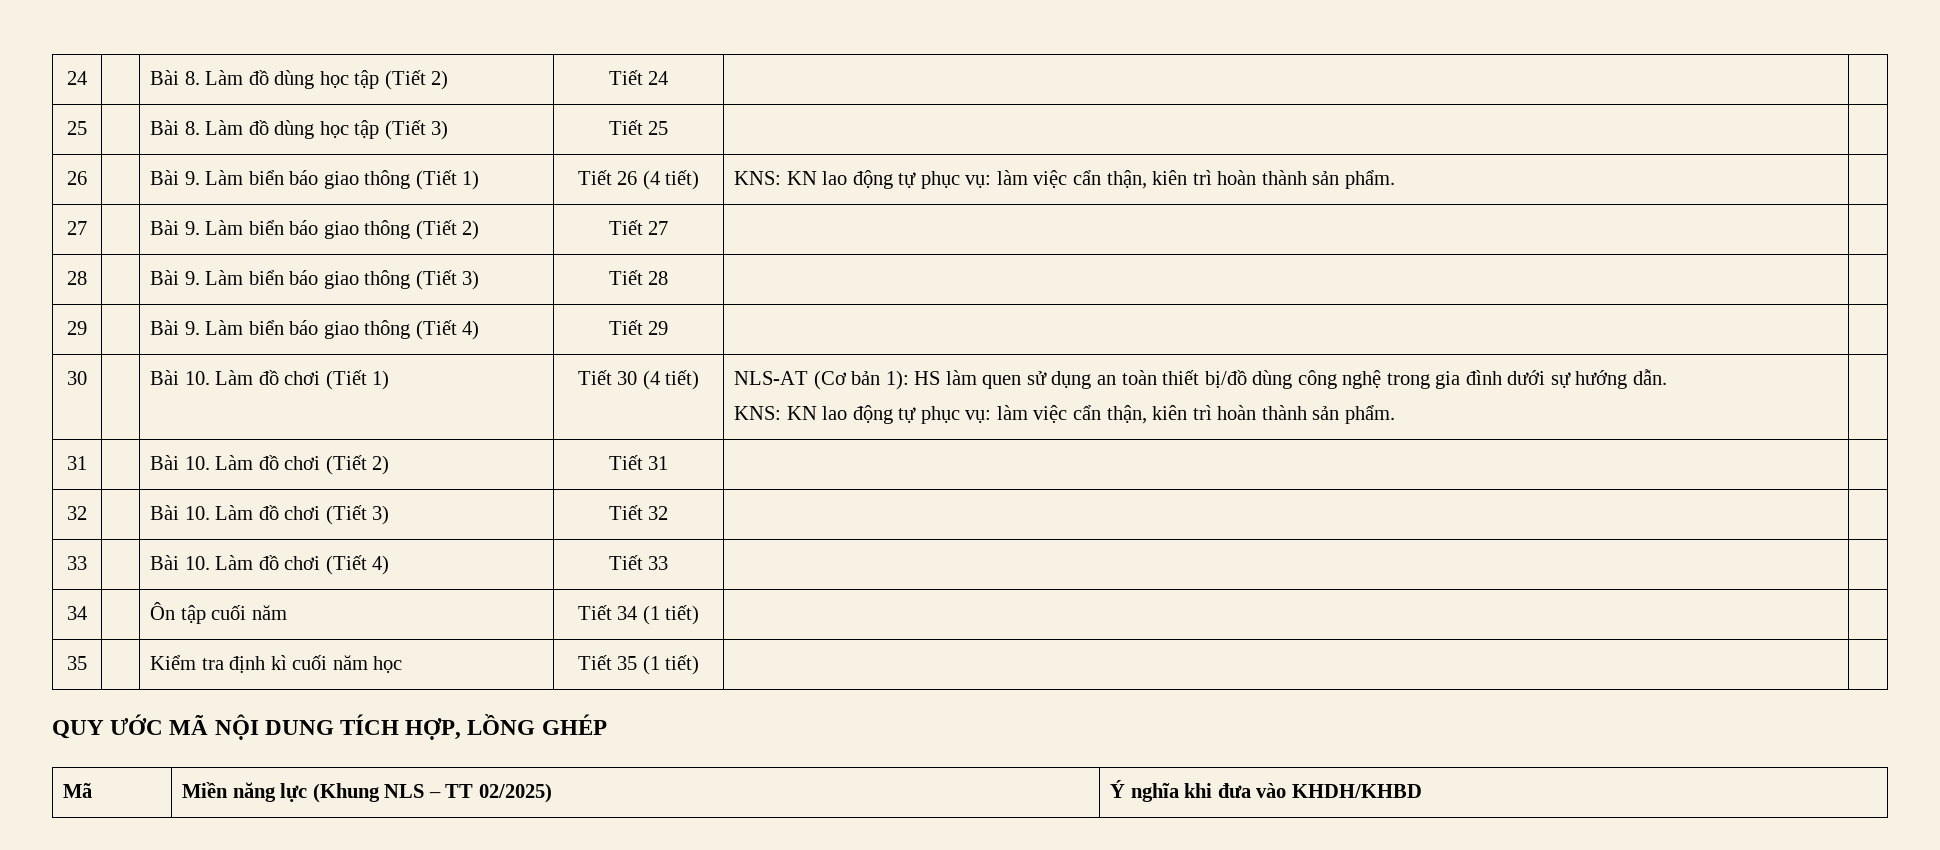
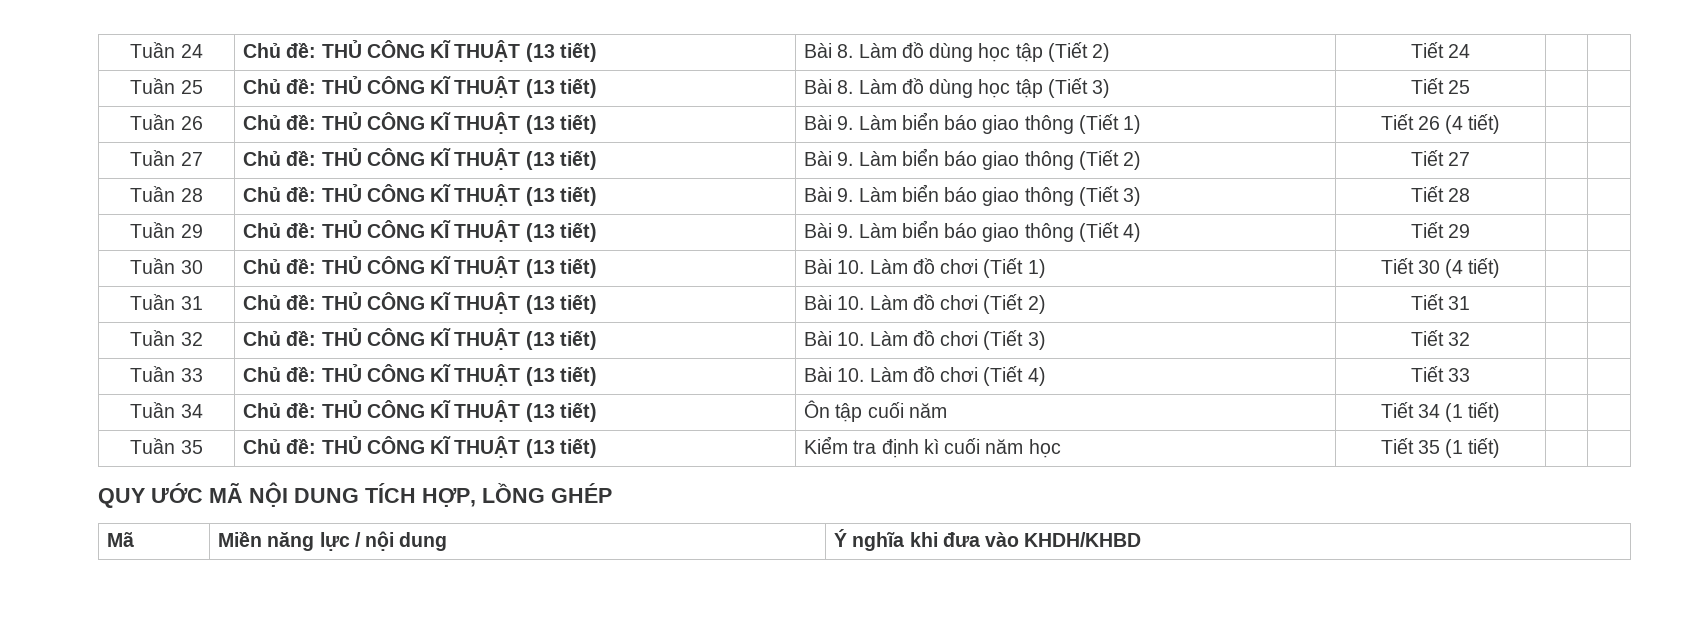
- 24 | | Bài 8. Làm đồ dùng học tập (Tiết 2) | Tiết 24 | |
+ Tuần 24 | Chủ đề: THỦ CÔNG KĨ THUẬT (13 tiết) | Bài 8. Làm đồ dùng học tập (Tiết 2) | Tiết 24 | |
- 25 | | Bài 8. Làm đồ dùng học tập (Tiết 3) | Tiết 25 | |
+ Tuần 25 | Chủ đề: THỦ CÔNG KĨ THUẬT (13 tiết) | Bài 8. Làm đồ dùng học tập (Tiết 3) | Tiết 25 | |
- 26 | | Bài 9. Làm biển báo giao thông (Tiết 1) | Tiết 26 (4 tiết) | KNS: KN lao động tự phục vụ: làm việc cẩn thận, kiên trì hoàn thành sản phẩm. |
- 27 | | Bài 9. Làm biển báo giao thông (Tiết 2) | Tiết 27 | |
+ Tuần 26 | Chủ đề: THỦ CÔNG KĨ THUẬT (13 tiết) | Bài 9. Làm biển báo giao thông (Tiết 1) | Tiết 26 (4 tiết) | |
+ Tuần 27 | Chủ đề: THỦ CÔNG KĨ THUẬT (13 tiết) | Bài 9. Làm biển báo giao thông (Tiết 2) | Tiết 27 | |
- 28 | | Bài 9. Làm biển báo giao thông (Tiết 3) | Tiết 28 | |
+ Tuần 28 | Chủ đề: THỦ CÔNG KĨ THUẬT (13 tiết) | Bài 9. Làm biển báo giao thông (Tiết 3) | Tiết 28 | |
- 29 | | Bài 9. Làm biển báo giao thông (Tiết 4) | Tiết 29 | |
- 30
+ Tuần 29 | Chủ đề: THỦ CÔNG KĨ THUẬT (13 tiết) | Bài 9. Làm biển báo giao thông (Tiết 4) | Tiết 29 | |
+ Tuần 30 | Chủ đề: THỦ CÔNG KĨ THUẬT (13 tiết)
- NLS-AT (Cơ bản 1): HS làm quen sử dụng an toàn thiết bị/đồ dùng công nghệ trong gia đình dưới sự hướng dẫn.
- KNS: KN lao động tự phục vụ: làm việc cẩn thận, kiên trì hoàn thành sản phẩm. |
- 31 | | Bài 10. Làm đồ chơi (Tiết 2) | Tiết 31 | |
+ Tuần 31 | Chủ đề: THỦ CÔNG KĨ THUẬT (13 tiết) | Bài 10. Làm đồ chơi (Tiết 2) | Tiết 31 | |
- 32 | | Bài 10. Làm đồ chơi (Tiết 3) | Tiết 32 | |
+ Tuần 32 | Chủ đề: THỦ CÔNG KĨ THUẬT (13 tiết) | Bài 10. Làm đồ chơi (Tiết 3) | Tiết 32 | |
- 33 | | Bài 10. Làm đồ chơi (Tiết 4) | Tiết 33 | |
+ Tuần 33 | Chủ đề: THỦ CÔNG KĨ THUẬT (13 tiết) | Bài 10. Làm đồ chơi (Tiết 4) | Tiết 33 | |
- 34 | | Ôn tập cuối năm | Tiết 34 (1 tiết) | |
+ Tuần 34 | Chủ đề: THỦ CÔNG KĨ THUẬT (13 tiết) | Ôn tập cuối năm | Tiết 34 (1 tiết) | |
- 35 | | Kiểm tra định kì cuối năm học | Tiết 35 (1 tiết) | |
+ Tuần 35 | Chủ đề: THỦ CÔNG KĨ THUẬT (13 tiết) | Kiểm tra định kì cuối năm học | Tiết 35 (1 tiết) | |
- Mã | Miền năng lực (Khung NLS – TT 02/2025) | Ý nghĩa khi đưa vào KHDH/KHBD
+ Mã | Miền năng lực / nội dung | Ý nghĩa khi đưa vào KHDH/KHBD

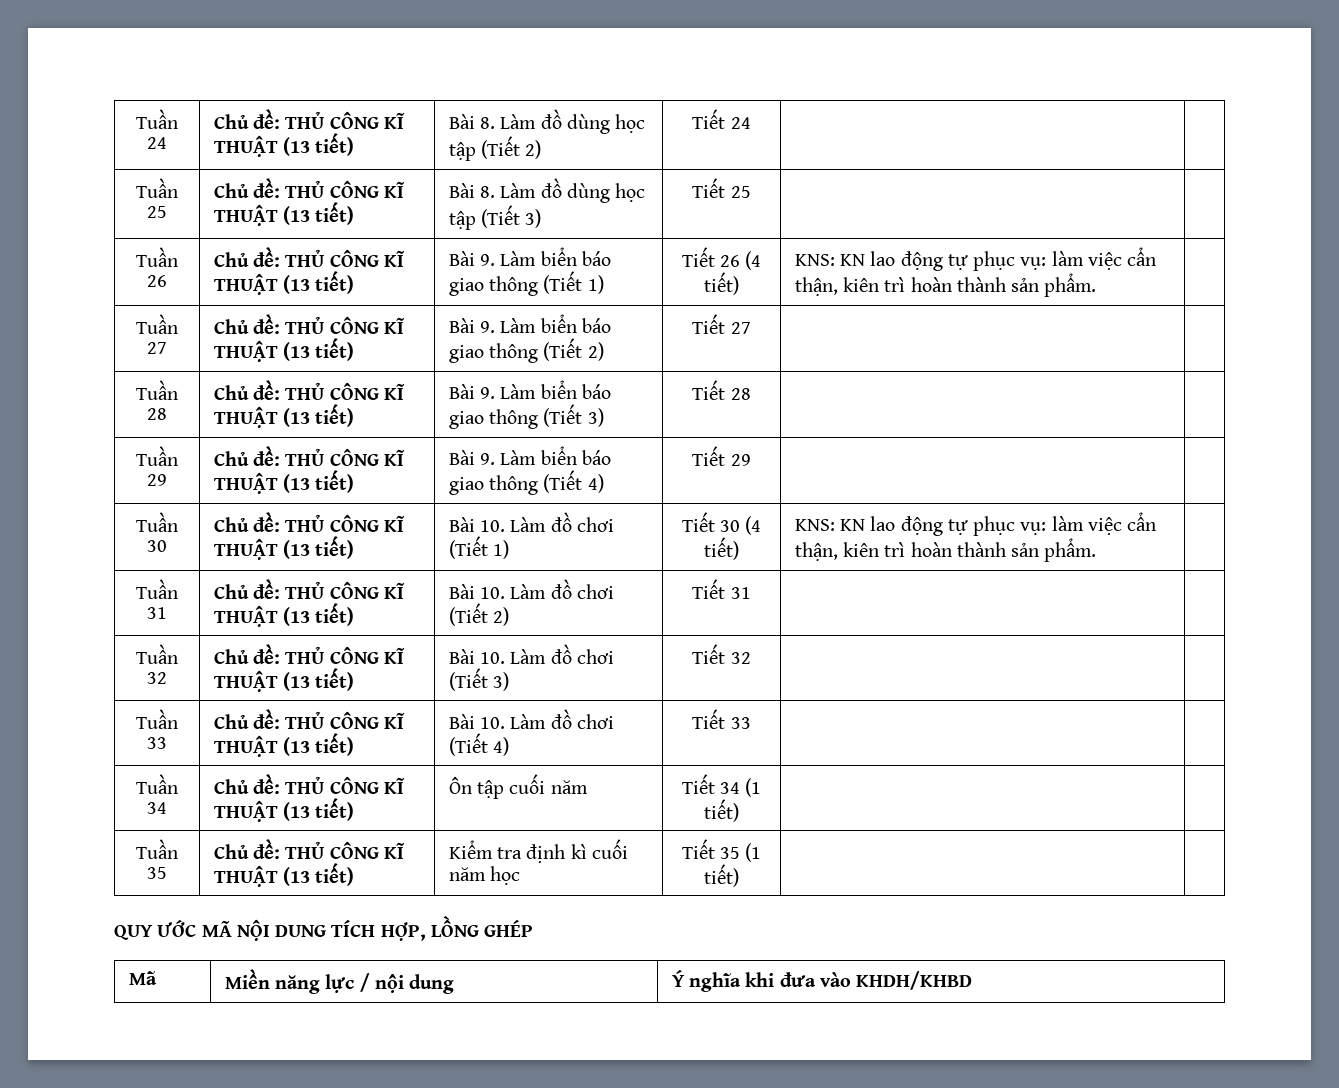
- Tuần 26 | Chủ đề: THỦ CÔNG KĨ THUẬT (13 tiết) | Bài 9. Làm biển báo giao thông (Tiết 1) | Tiết 26 (4 tiết) | |
+ Tuần 26 | Chủ đề: THỦ CÔNG KĨ THUẬT (13 tiết) | Bài 9. Làm biển báo giao thông (Tiết 1) | Tiết 26 (4 tiết) | KNS: KN lao động tự phục vụ: làm việc cẩn thận, kiên trì hoàn thành sản phẩm. |
- Tuần 30 | Chủ đề: THỦ CÔNG KĨ THUẬT (13 tiết) | Bài 10. Làm đồ chơi (Tiết 1) | Tiết 30 (4 tiết) | |
+ Tuần 30 | Chủ đề: THỦ CÔNG KĨ THUẬT (13 tiết) | Bài 10. Làm đồ chơi (Tiết 1) | Tiết 30 (4 tiết) | KNS: KN lao động tự phục vụ: làm việc cẩn thận, kiên trì hoàn thành sản phẩm. |

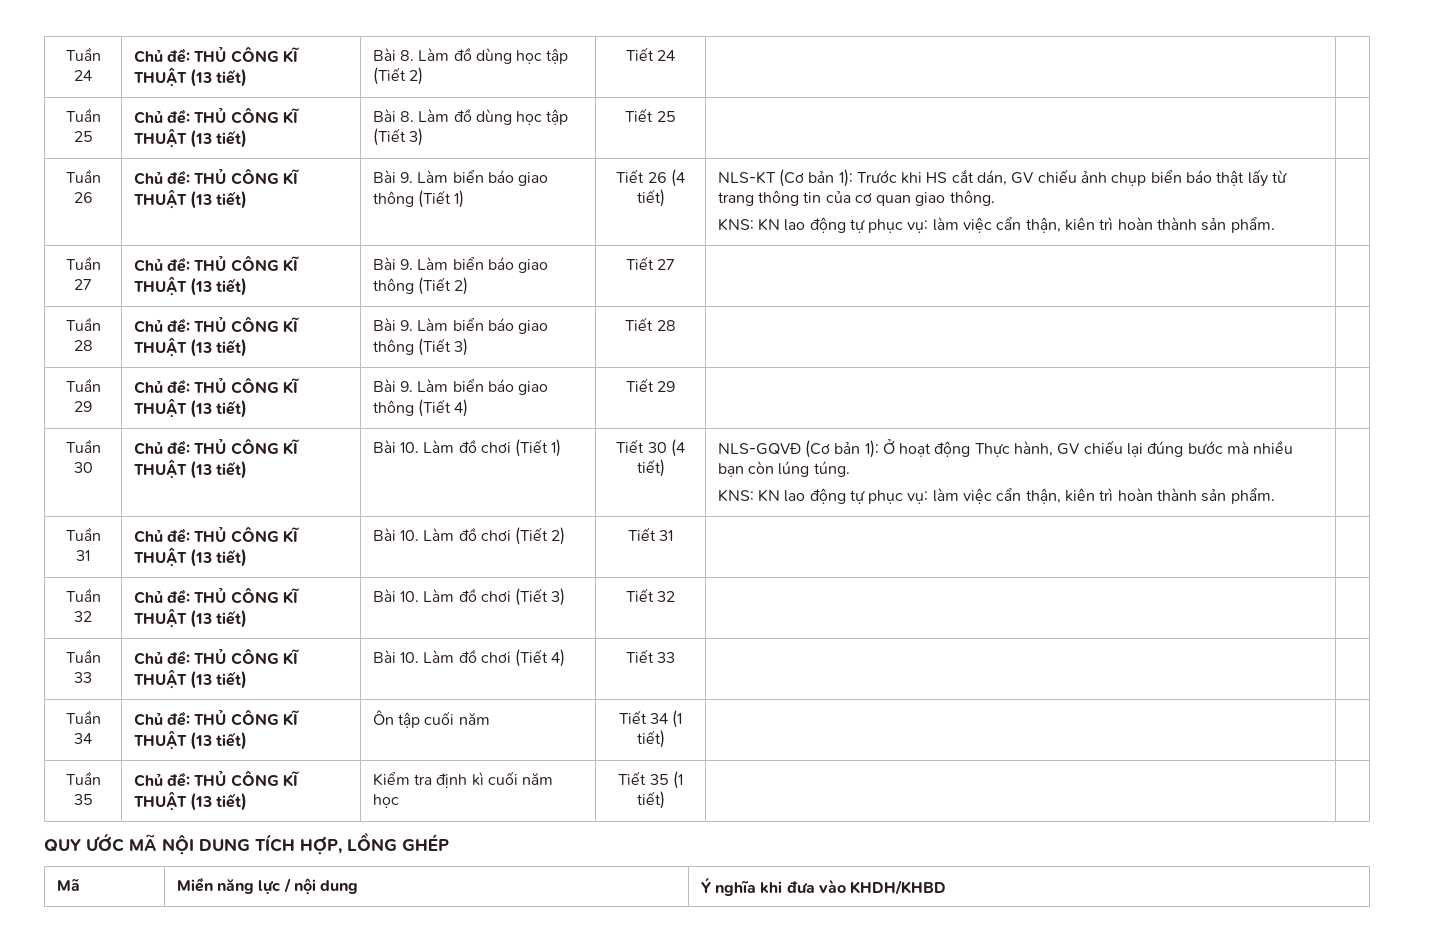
+ NLS-KT (Cơ bản 1): Trước khi HS cắt dán, GV chiếu ảnh chụp biển báo thật lấy từ trang thông tin của cơ quan giao thông.
+ NLS-GQVĐ (Cơ bản 1): Ở hoạt động Thực hành, GV chiếu lại đúng bước mà nhiều bạn còn lúng túng.

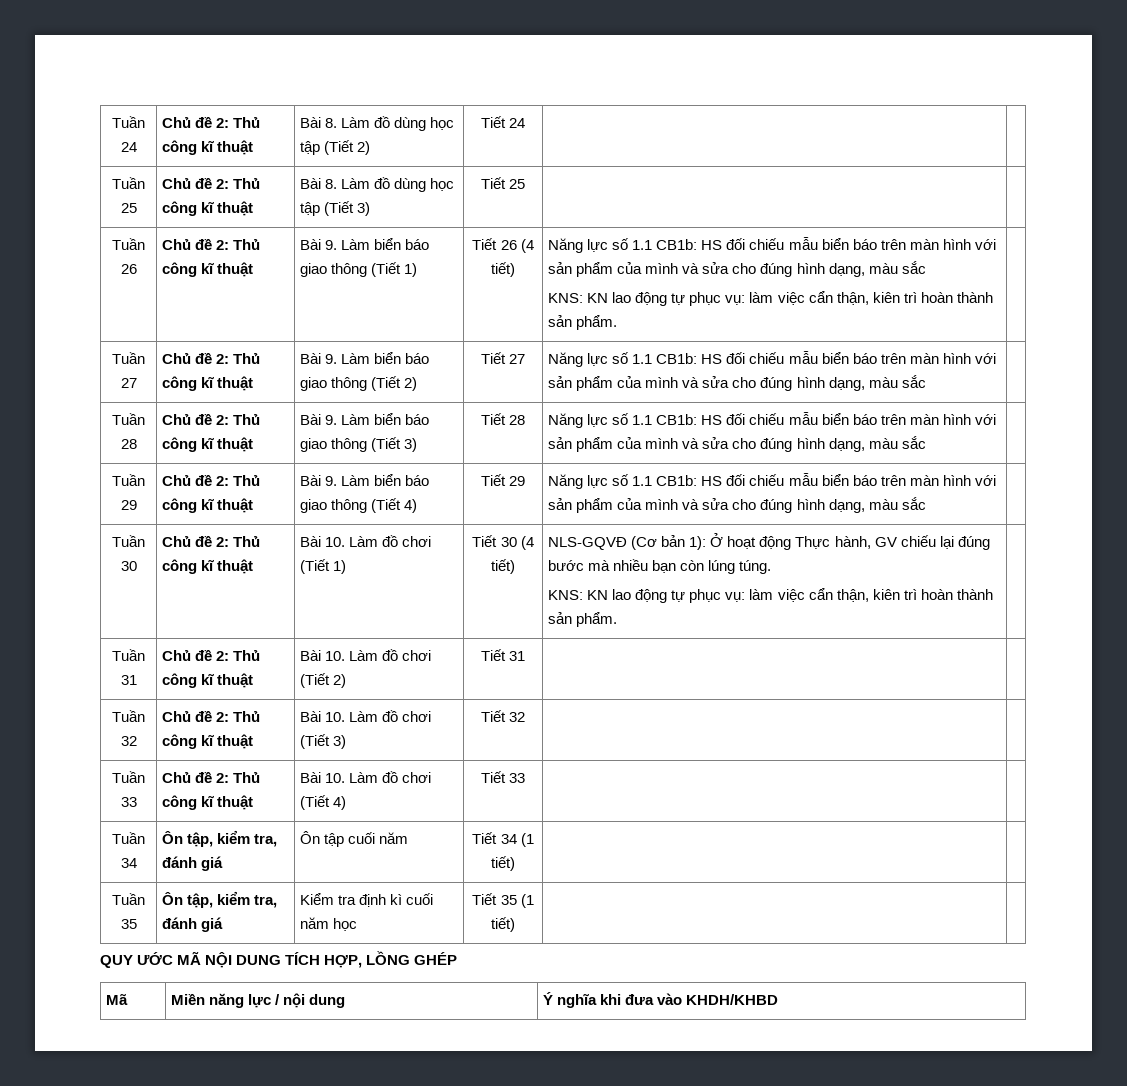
- Tuần 24 | Chủ đề: THỦ CÔNG KĨ THUẬT (13 tiết) | Bài 8. Làm đồ dùng học tập (Tiết 2) | Tiết 24 | |
+ Tuần 24 | Chủ đề 2: Thủ công kĩ thuật | Bài 8. Làm đồ dùng học tập (Tiết 2) | Tiết 24 | |
- Tuần 25 | Chủ đề: THỦ CÔNG KĨ THUẬT (13 tiết) | Bài 8. Làm đồ dùng học tập (Tiết 3) | Tiết 25 | |
+ Tuần 25 | Chủ đề 2: Thủ công kĩ thuật | Bài 8. Làm đồ dùng học tập (Tiết 3) | Tiết 25 | |
- Tuần 26 | Chủ đề: THỦ CÔNG KĨ THUẬT (13 tiết)
+ Tuần 26 | Chủ đề 2: Thủ công kĩ thuật
- Tiết 26 (4 tiết) | NLS-KT (Cơ bản 1): Trước khi HS cắt dán, GV chiếu ảnh chụp biển báo thật lấy từ trang thông tin của cơ quan giao thông.
+ Tiết 26 (4 tiết) | Năng lực số 1.1 CB1b: HS đối chiếu mẫu biển báo trên màn hình với sản phẩm của mình và sửa cho đúng hình dạng, màu sắc
- Tuần 27 | Chủ đề: THỦ CÔNG KĨ THUẬT (13 tiết)
+ Tuần 27 | Chủ đề 2: Thủ công kĩ thuật
- Tiết 27 | |
- Tuần 28 | Chủ đề: THỦ CÔNG KĨ THUẬT (13 tiết) | Bài 9. Làm biển báo giao thông (Tiết 3) | Tiết 28 | |
- Tuần 29 | Chủ đề: THỦ CÔNG KĨ THUẬT (13 tiết) | Bài 9. Làm biển báo giao thông (Tiết 4) | Tiết 29 | |
- Tuần 30 | Chủ đề: THỦ CÔNG KĨ THUẬT (13 tiết)
+ Tiết 27 | Năng lực số 1.1 CB1b: HS đối chiếu mẫu biển báo trên màn hình với sản phẩm của mình và sửa cho đúng hình dạng, màu sắc |
+ Tuần 28 | Chủ đề 2: Thủ công kĩ thuật | Bài 9. Làm biển báo giao thông (Tiết 3) | Tiết 28 | Năng lực số 1.1 CB1b: HS đối chiếu mẫu biển báo trên màn hình với sản phẩm của mình và sửa cho đúng hình dạng, màu sắc |
+ Tuần 29 | Chủ đề 2: Thủ công kĩ thuật | Bài 9. Làm biển báo giao thông (Tiết 4) | Tiết 29 | Năng lực số 1.1 CB1b: HS đối chiếu mẫu biển báo trên màn hình với sản phẩm của mình và sửa cho đúng hình dạng, màu sắc |
+ Tuần 30 | Chủ đề 2: Thủ công kĩ thuật
- Tuần 31 | Chủ đề: THỦ CÔNG KĨ THUẬT (13 tiết) | Bài 10. Làm đồ chơi (Tiết 2) | Tiết 31 | |
+ Tuần 31 | Chủ đề 2: Thủ công kĩ thuật | Bài 10. Làm đồ chơi (Tiết 2) | Tiết 31 | |
- Tuần 32 | Chủ đề: THỦ CÔNG KĨ THUẬT (13 tiết) | Bài 10. Làm đồ chơi (Tiết 3) | Tiết 32 | |
+ Tuần 32 | Chủ đề 2: Thủ công kĩ thuật | Bài 10. Làm đồ chơi (Tiết 3) | Tiết 32 | |
- Tuần 33 | Chủ đề: THỦ CÔNG KĨ THUẬT (13 tiết) | Bài 10. Làm đồ chơi (Tiết 4) | Tiết 33 | |
+ Tuần 33 | Chủ đề 2: Thủ công kĩ thuật | Bài 10. Làm đồ chơi (Tiết 4) | Tiết 33 | |
- Tuần 34 | Chủ đề: THỦ CÔNG KĨ THUẬT (13 tiết) | Ôn tập cuối năm | Tiết 34 (1 tiết) | |
+ Tuần 34 | Ôn tập, kiểm tra, đánh giá | Ôn tập cuối năm | Tiết 34 (1 tiết) | |
- Tuần 35 | Chủ đề: THỦ CÔNG KĨ THUẬT (13 tiết) | Kiểm tra định kì cuối năm học | Tiết 35 (1 tiết) | |
+ Tuần 35 | Ôn tập, kiểm tra, đánh giá | Kiểm tra định kì cuối năm học | Tiết 35 (1 tiết) | |

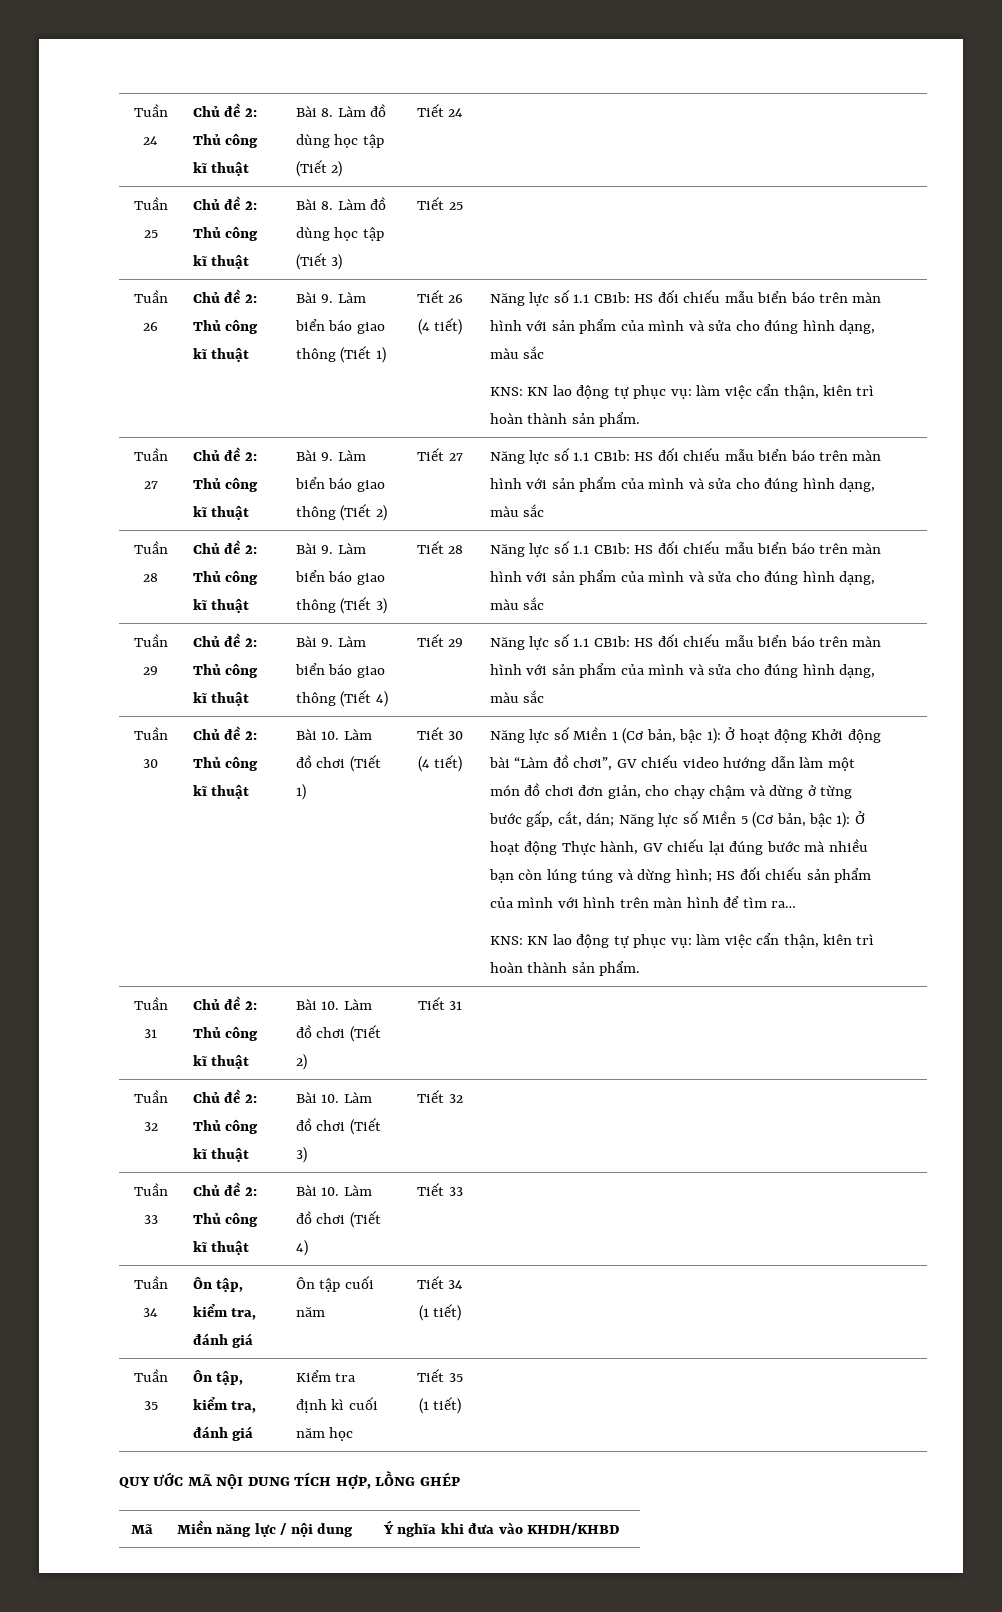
- NLS-GQVĐ (Cơ bản 1): Ở hoạt động Thực hành, GV chiếu lại đúng bước mà nhiều bạn còn lúng túng.
+ Năng lực số Miền 1 (Cơ bản, bậc 1): Ở hoạt động Khởi động bài “Làm đồ chơi”, GV chiếu video hướng dẫn làm một món đồ chơi đơn giản, cho chạy chậm và dừng ở từng bước gấp, cắt, dán; Năng lực số Miền 5 (Cơ bản, bậc 1): Ở hoạt động Thực hành, GV chiếu lại đúng bước mà nhiều bạn còn lúng túng và dừng hình; HS đối chiếu sản phẩm của mình với hình trên màn hình để tìm ra…

